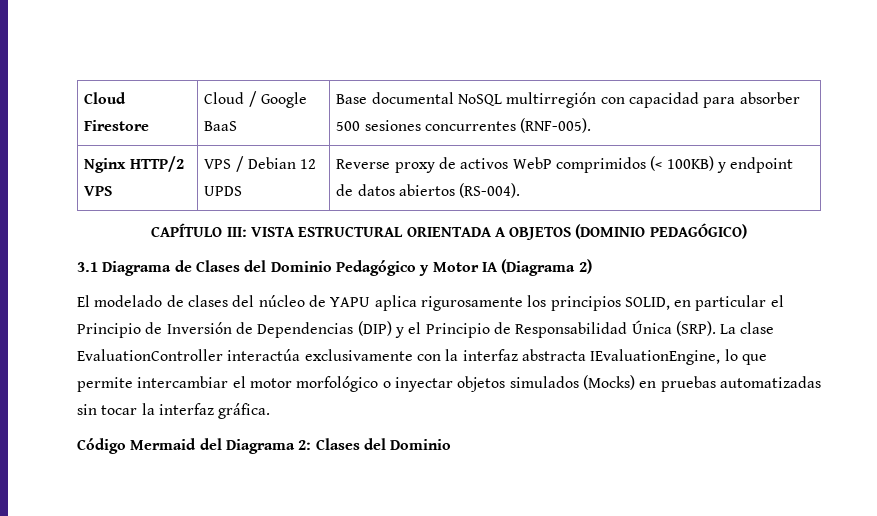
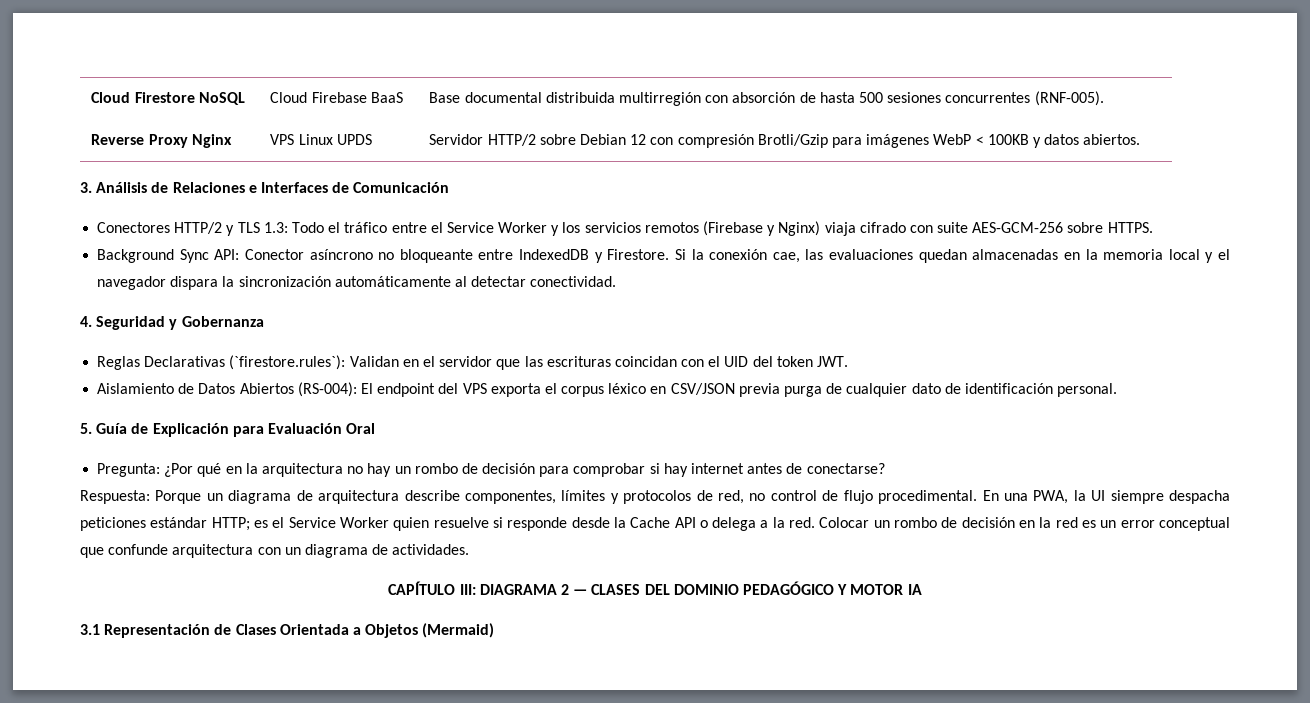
- Cloud Firestore | Cloud / Google BaaS | Base documental NoSQL multirregión con capacidad para absorber 500 sesiones concurrentes (RNF-005).
+ Cloud Firestore NoSQL | Cloud Firebase BaaS | Base documental distribuida multirregión con absorción de hasta 500 sesiones concurrentes (RNF-005).
- Nginx HTTP/2 VPS | VPS / Debian 12 UPDS | Reverse proxy de activos WebP comprimidos (< 100KB) y endpoint de datos abiertos (RS-004).
- CAPÍTULO III: VISTA ESTRUCTURAL ORIENTADA A OBJETOS (DOMINIO PEDAGÓGICO)
+ Reverse Proxy Nginx | VPS Linux UPDS | Servidor HTTP/2 sobre Debian 12 con compresión Brotli/Gzip para imágenes WebP < 100KB y datos abiertos.
+ 3. Análisis de Relaciones e Interfaces de Comunicación
+ Conectores HTTP/2 y TLS 1.3: Todo el tráfico entre el Service Worker y los servicios remotos (Firebase y Nginx) viaja cifrado con suite AES-GCM-256 sobre HTTPS.
+ Background Sync API: Conector asíncrono no bloqueante entre IndexedDB y Firestore. Si la conexión cae, las evaluaciones quedan almacenadas en la memoria local y el navegador dispara la sincronización automáticamente al detectar conectividad.
+ 4. Seguridad y Gobernanza
+ Reglas Declarativas (`firestore.rules`): Validan en el servidor que las escrituras coincidan con el UID del token JWT.
+ Aislamiento de Datos Abiertos (RS-004): El endpoint del VPS exporta el corpus léxico en CSV/JSON previa purga de cualquier dato de identificación personal.
+ 5. Guía de Explicación para Evaluación Oral
+ Pregunta: ¿Por qué en la arquitectura no hay un rombo de decisión para comprobar si hay internet antes de conectarse?
+ Respuesta: Porque un diagrama de arquitectura describe componentes, límites y protocolos de red, no control de flujo procedimental. En una PWA, la UI siempre despacha peticiones estándar HTTP; es el Service Worker quien resuelve si responde desde la Cache API o delega a la red. Colocar un rombo de decisión en la red es un error conceptual que confunde arquitectura con un diagrama de actividades.
+ CAPÍTULO III: DIAGRAMA 2 — CLASES DEL DOMINIO PEDAGÓGICO Y MOTOR IA
- 3.1 Diagrama de Clases del Dominio Pedagógico y Motor IA (Diagrama 2)
- El modelado de clases del núcleo de YAPU aplica rigurosamente los principios SOLID, en particular el Principio de Inversión de Dependencias (DIP) y el Principio de Responsabilidad Única (SRP). La clase EvaluationController interactúa exclusivamente con la interfaz abstracta IEvaluationEngine, lo que permite intercambiar el motor morfológico o inyectar objetos simulados (Mocks) en pruebas automatizadas sin tocar la interfaz gráfica.
- Código Mermaid del Diagrama 2: Clases del Dominio
+ 3.1 Representación de Clases Orientada a Objetos (Mermaid)

